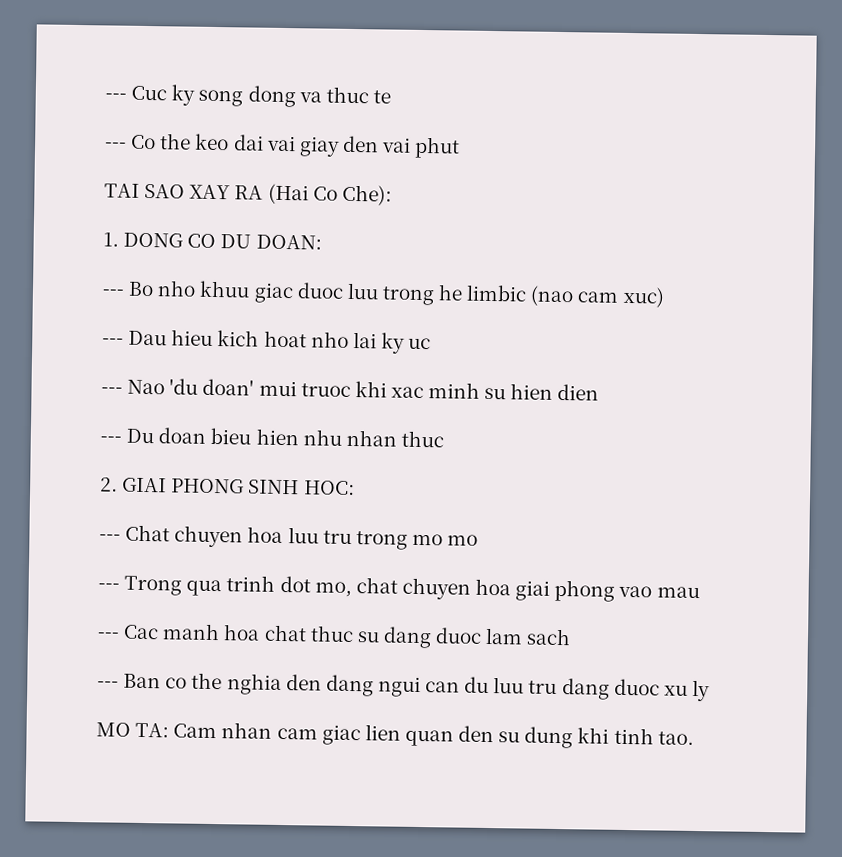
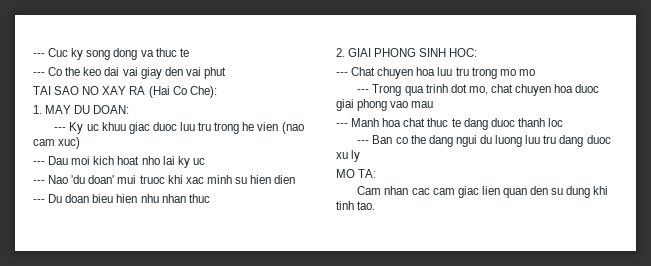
- TAI SAO XAY RA (Hai Co Che):
+ TAI SAO NO XAY RA (Hai Co Che):
- 1. DONG CO DU DOAN:
+ 1. MAY DU DOAN:
- --- Bo nho khuu giac duoc luu trong he limbic (nao cam xuc)
+ --- Ky uc khuu giac duoc luu tru trong he vien (nao cam xuc)
- --- Dau hieu kich hoat nho lai ky uc
+ --- Dau moi kich hoat nho lai ky uc
- --- Trong qua trinh dot mo, chat chuyen hoa giai phong vao mau
+ --- Trong qua trinh dot mo, chat chuyen hoa duoc giai phong vao mau
- --- Cac manh hoa chat thuc su dang duoc lam sach
+ --- Manh hoa chat thuc te dang duoc thanh loc
- --- Ban co the nghia den dang ngui can du luu tru dang duoc xu ly
+ --- Ban co the dang ngui du luong luu tru dang duoc xu ly
- MO TA: Cam nhan cam giac lien quan den su dung khi tinh tao.
+ MO TA:
+ Cam nhan cac cam giac lien quan den su dung khi tinh tao.

